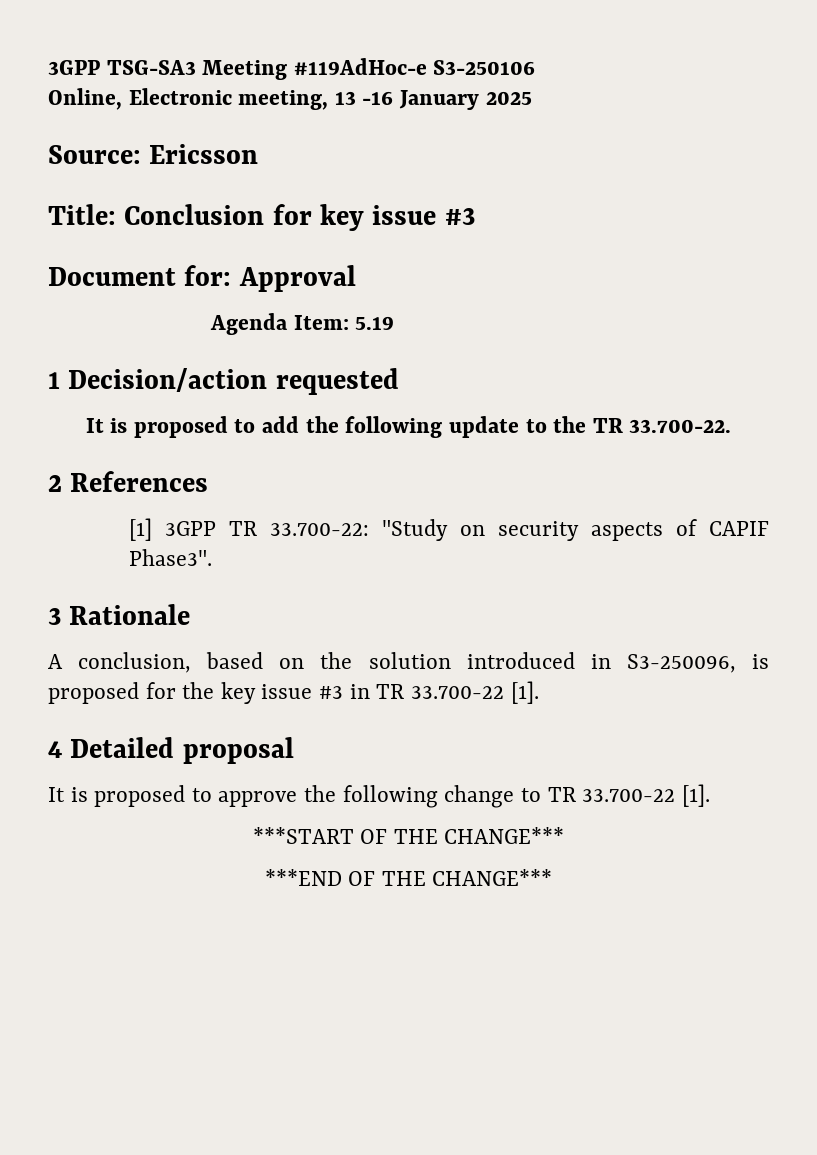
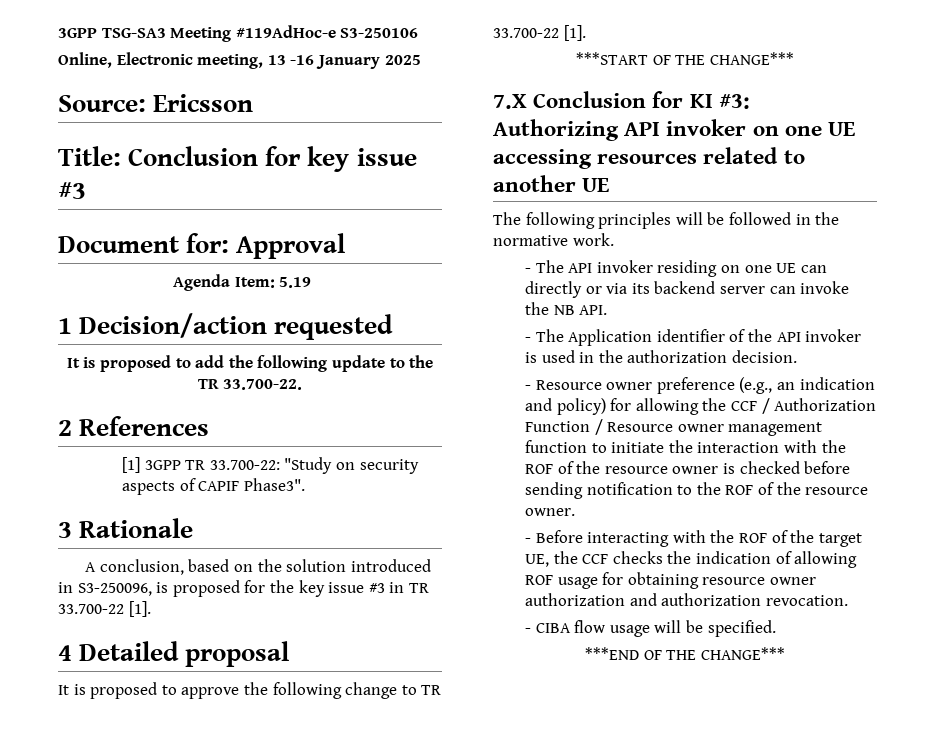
+ 7.X Conclusion for KI #3: Authorizing API invoker on one UE accessing resources related to another UE
+ The following principles will be followed in the normative work.
+ - The API invoker residing on one UE can directly or via its backend server can invoke the NB API.
+ - The Application identifier of the API invoker is used in the authorization decision.
+ - Resource owner preference (e.g., an indication and policy) for allowing the CCF / Authorization Function / Resource owner management function to initiate the interaction with the ROF of the resource owner is checked before sending notification to the ROF of the resource owner.
+ - Before interacting with the ROF of the target UE, the CCF checks the indication of allowing ROF usage for obtaining resource owner authorization and authorization revocation.
+ - CIBA flow usage will be specified.

